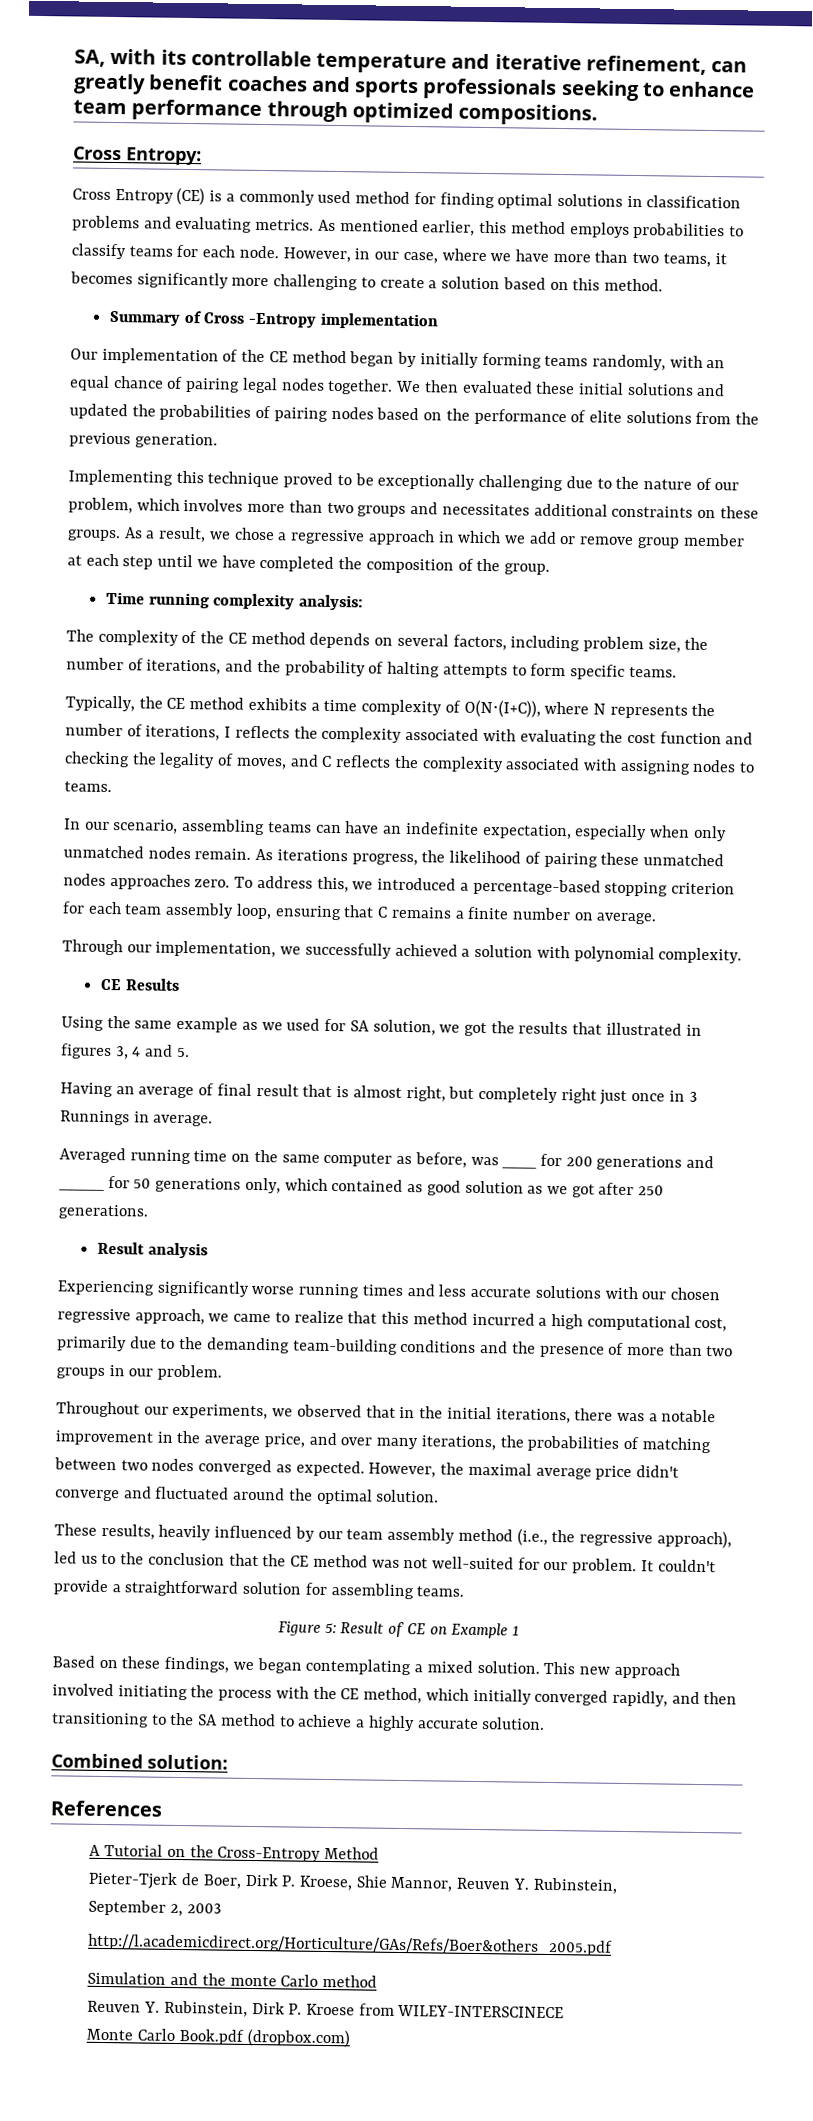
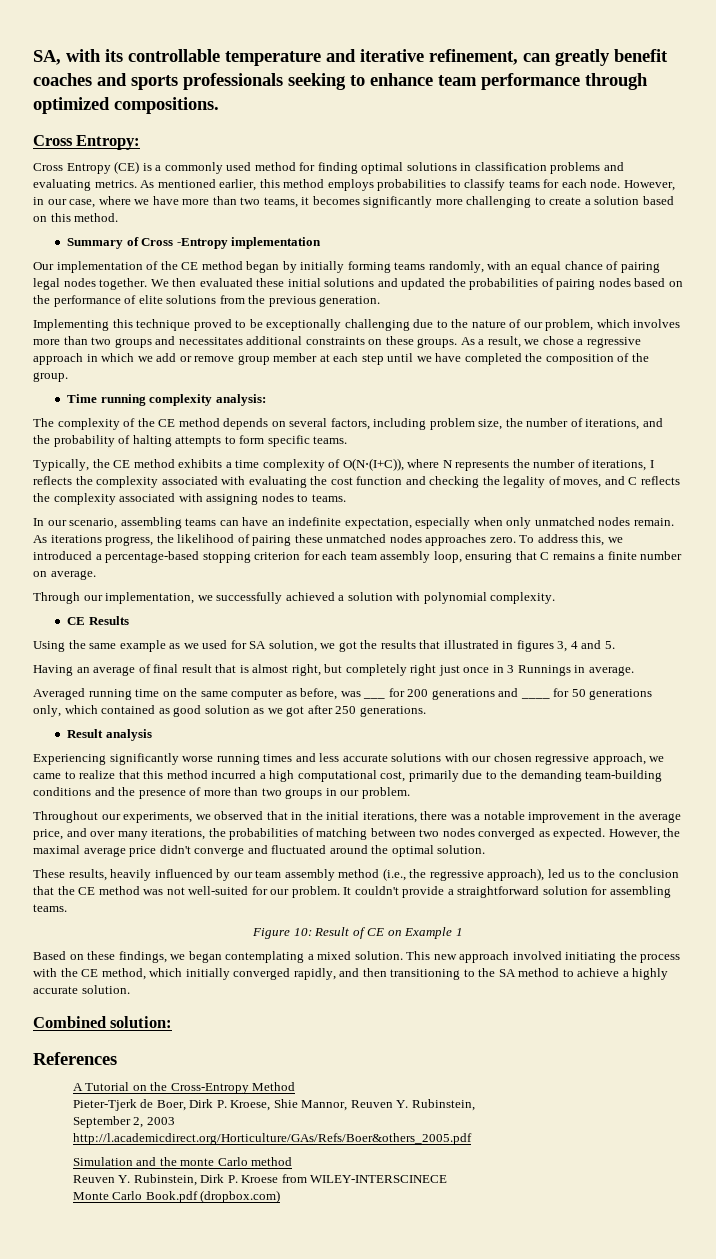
- Figure 5: Result of CE on Example 1
+ Figure 10: Result of CE on Example 1

